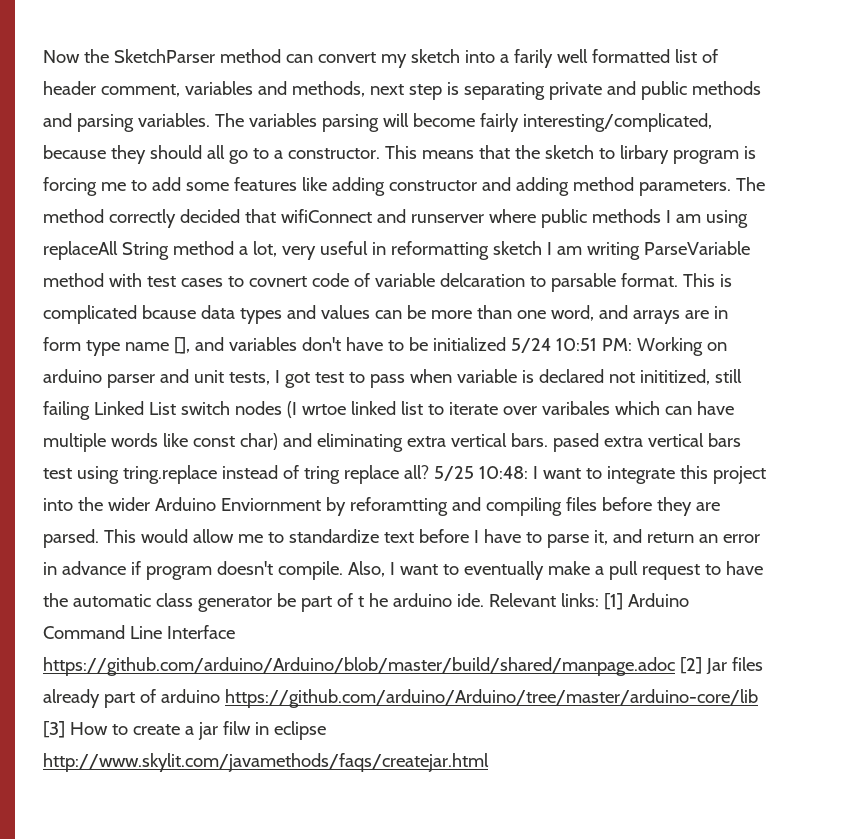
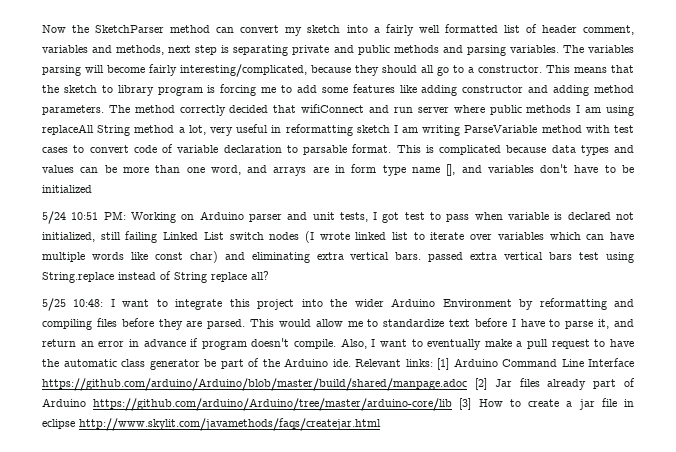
- Now the SketchParser method can convert my sketch into a farily well formatted list of header comment, variables and methods, next step is separating private and public methods and parsing variables.
+ Now the SketchParser method can convert my sketch into a fairly well formatted list of header comment, variables and methods, next step is separating private and public methods and parsing variables.
- This means that the sketch to lirbary program is forcing me to add some features like adding constructor and adding method parameters.
+ This means that the sketch to library program is forcing me to add some features like adding constructor and adding method parameters.
- The method correctly decided that wifiConnect and runserver where public methods I am using replaceAll String method a lot, very useful in reformatting sketch I am writing ParseVariable method with test cases to covnert code of variable delcaration to parsable format.
+ The method correctly decided that wifiConnect and run server where public methods I am using replaceAll String method a lot, very useful in reformatting sketch I am writing ParseVariable method with test cases to convert code of variable declaration to parsable format.
- This is complicated bcause data types and values can be more than one word, and arrays are in form type name [], and variables don't have to be initialized 5/24 10:51 PM:
+ This is complicated because data types and values can be more than one word, and arrays are in form type name [], and variables don't have to be initialized
+ 5/24 10:51 PM:
- Working on arduino parser and unit tests, I got test to pass when variable is declared not inititized, still failing Linked List switch nodes (I wrtoe linked list to iterate over varibales which can have multiple words like const char) and eliminating extra vertical bars. pased extra vertical bars test using tring.replace instead of tring replace all? 5/25 10:48:
+ Working on Arduino parser and unit tests, I got test to pass when variable is declared not initialized, still failing Linked List switch nodes (I wrote linked list to iterate over variables which can have multiple words like const char) and eliminating extra vertical bars. passed extra vertical bars test using String.replace instead of String replace all?
+ 5/25 10:48:
- I want to integrate this project into the wider Arduino Enviornment by reforamtting and compiling files before they are parsed.
+ I want to integrate this project into the wider Arduino Environment by reformatting and compiling files before they are parsed.
- Also, I want to eventually make a pull request to have the automatic class generator be part of t he arduino ide.
+ Also, I want to eventually make a pull request to have the automatic class generator be part of the Arduino ide.
- Relevant links: [1] Arduino Command Line Interface https://github.com/arduino/Arduino/blob/master/build/shared/manpage.adoc [2] Jar files already part of arduino https://github.com/arduino/Arduino/tree/master/arduino-core/lib [3] How to create a jar filw in eclipse http://www.skylit.com/javamethods/faqs/createjar.html
+ Relevant links: [1] Arduino Command Line Interface https://github.com/arduino/Arduino/blob/master/build/shared/manpage.adoc [2] Jar files already part of Arduino https://github.com/arduino/Arduino/tree/master/arduino-core/lib [3] How to create a jar file in eclipse http://www.skylit.com/javamethods/faqs/createjar.html

